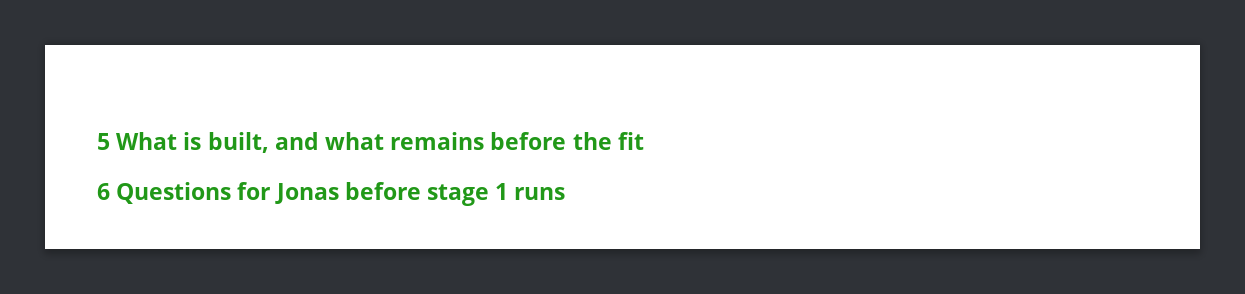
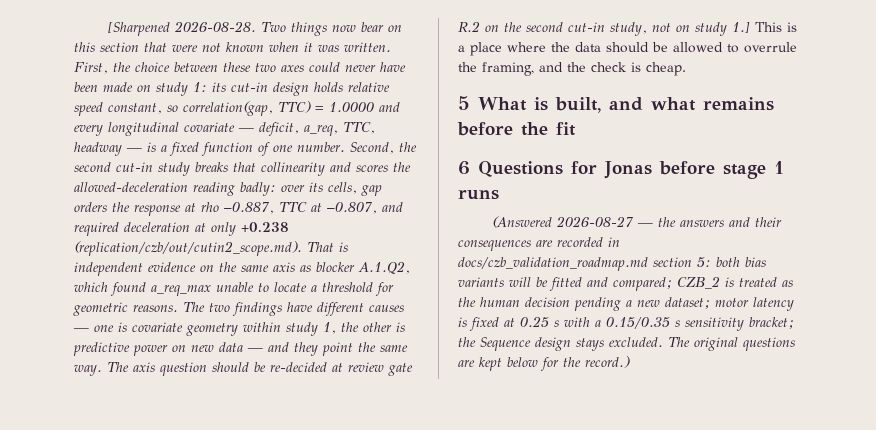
+ [Sharpened 2026-08-28. Two things now bear on this section that were not known when it was written. First, the choice between these two axes could never have been made on study 1: its cut-in design holds relative speed constant, so correlation(gap, TTC) = 1.0000 and every longitudinal covariate — deficit, a_req, TTC, headway — is a fixed function of one number. Second, the second cut-in study breaks that collinearity and scores the allowed-deceleration reading badly: over its cells, gap orders the response at rho −0.887, TTC at −0.807, and required deceleration at only +0.238 (replication/czb/out/cutin2_scope.md). That is independent evidence on the same axis as blocker A.1.Q2, which found a_req_max unable to locate a threshold for geometric reasons. The two findings have different causes — one is covariate geometry within study 1, the other is predictive power on new data — and they point the same way. The axis question should be re-decided at review gate R.2 on the second cut-in study, not on study 1.] This is a place where the data should be allowed to overrule the framing, and the check is cheap.
+ (Answered 2026-08-27 — the answers and their consequences are recorded in docs/czb_validation_roadmap.md section 5: both bias variants will be fitted and compared; CZB_2 is treated as the human decision pending a new dataset; motor latency is fixed at 0.25 s with a 0.15/0.35 s sensitivity bracket; the Sequence design stays excluded. The original questions are kept below for the record.)

